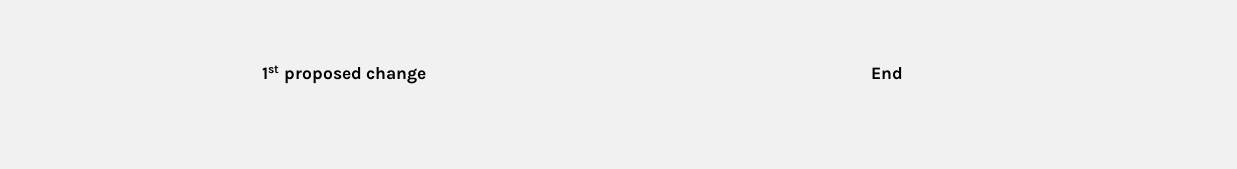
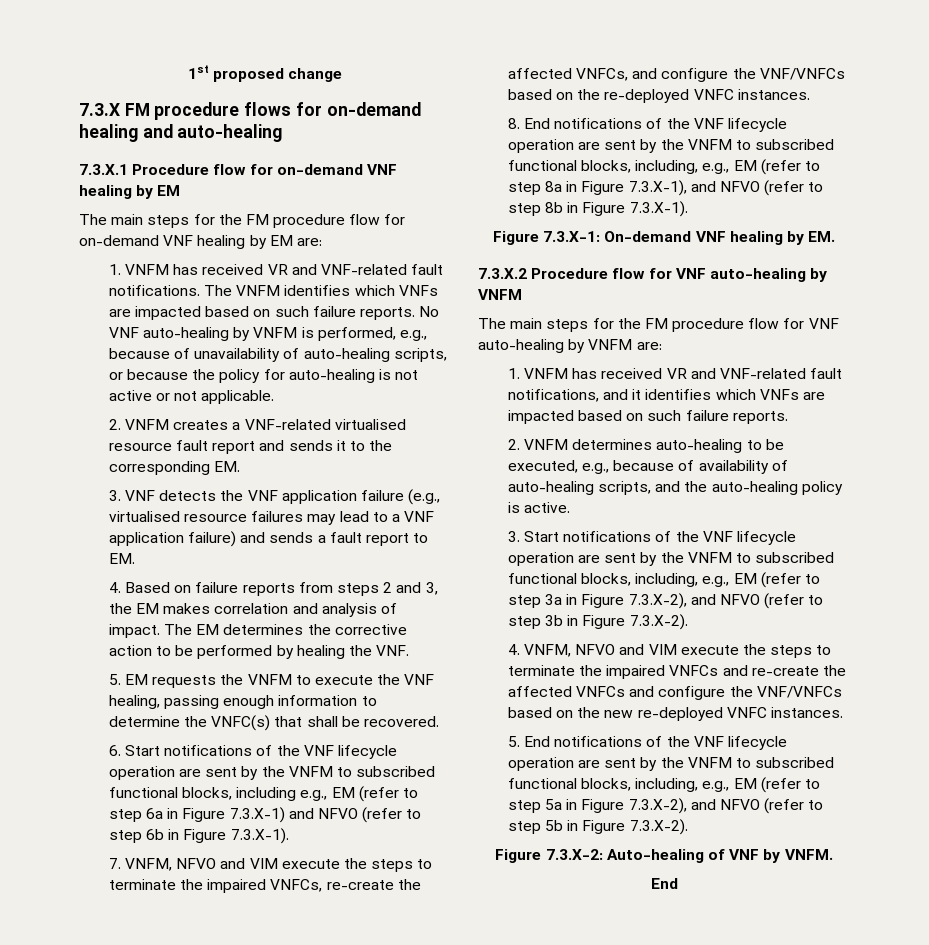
+ 7.3.X FM procedure flows for on-demand healing and auto-healing
+ 7.3.X.1 Procedure flow for on-demand VNF healing by EM
+ The main steps for the FM procedure flow for on-demand VNF healing by EM are:
+ 1. VNFM has received VR and VNF-related fault notifications. The VNFM identifies which VNFs are impacted based on such failure reports. No VNF auto-healing by VNFM is performed, e.g., because of unavailability of auto-healing scripts, or because the policy for auto-healing is not active or not applicable.
+ 2. VNFM creates a VNF-related virtualised resource fault report and sends it to the corresponding EM.
+ 3. VNF detects the VNF application failure (e.g., virtualised resource failures may lead to a VNF application failure) and sends a fault report to EM.
+ 4. Based on failure reports from steps 2 and 3, the EM makes correlation and analysis of impact. The EM determines the corrective action to be performed by healing the VNF.
+ 5. EM requests the VNFM to execute the VNF healing, passing enough information to determine the VNFC(s) that shall be recovered.
+ 6. Start notifications of the VNF lifecycle operation are sent by the VNFM to subscribed functional blocks, including e.g., EM (refer to step 6a in Figure 7.3.X-1) and NFVO (refer to step 6b in Figure 7.3.X-1).
+ 7. VNFM, NFVO and VIM execute the steps to terminate the impaired VNFCs, re-create the affected VNFCs, and configure the VNF/VNFCs based on the re-deployed VNFC instances.
+ 8. End notifications of the VNF lifecycle operation are sent by the VNFM to subscribed functional blocks, including, e.g., EM (refer to step 8a in Figure 7.3.X-1), and NFVO (refer to step 8b in Figure 7.3.X-1).
+ Figure 7.3.X-1: On-demand VNF healing by EM.
+ 7.3.X.2 Procedure flow for VNF auto-healing by VNFM
+ The main steps for the FM procedure flow for VNF auto-healing by VNFM are:
+ 1. VNFM has received VR and VNF-related fault notifications, and it identifies which VNFs are impacted based on such failure reports.
+ 2. VNFM determines auto-healing to be executed, e.g., because of availability of auto-healing scripts, and the auto-healing policy is active.
+ 3. Start notifications of the VNF lifecycle operation are sent by the VNFM to subscribed functional blocks, including, e.g., EM (refer to step 3a in Figure 7.3.X-2), and NFVO (refer to step 3b in Figure 7.3.X-2).
+ 4. VNFM, NFVO and VIM execute the steps to terminate the impaired VNFCs and re-create the affected VNFCs and configure the VNF/VNFCs based on the new re-deployed VNFC instances.
+ 5. End notifications of the VNF lifecycle operation are sent by the VNFM to subscribed functional blocks, including, e.g., EM (refer to step 5a in Figure 7.3.X-2), and NFVO (refer to step 5b in Figure 7.3.X-2).
+ Figure 7.3.X-2: Auto-healing of VNF by VNFM.

